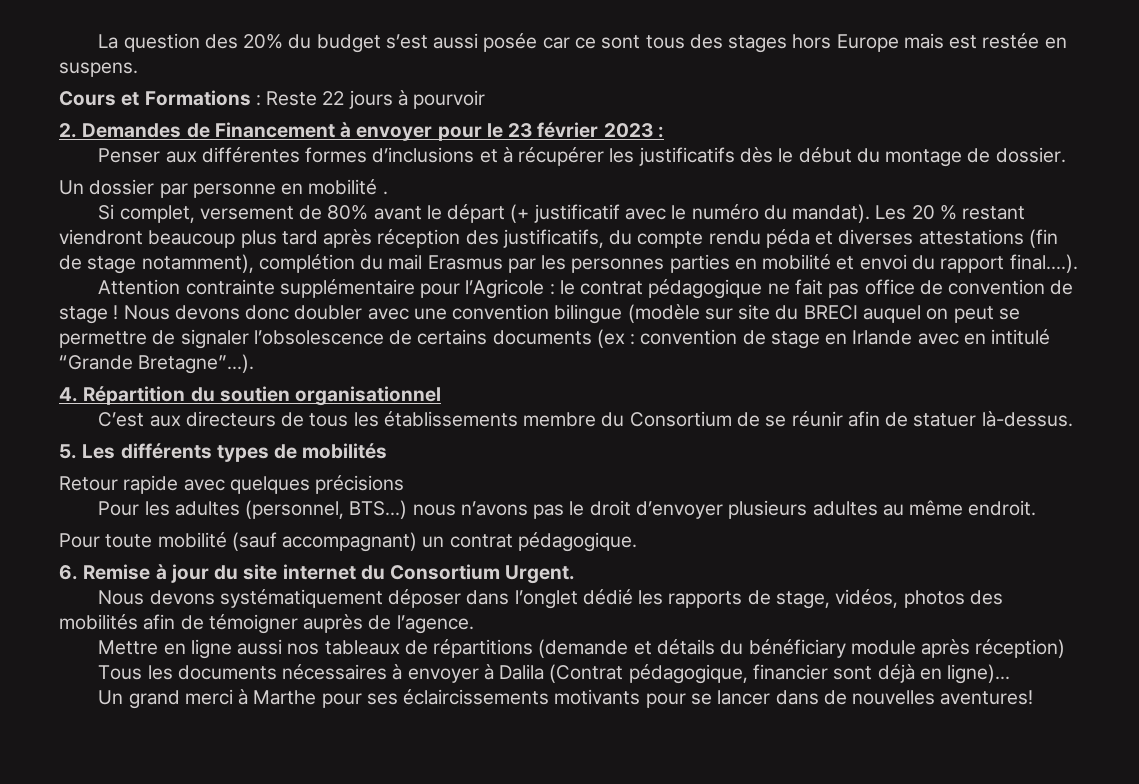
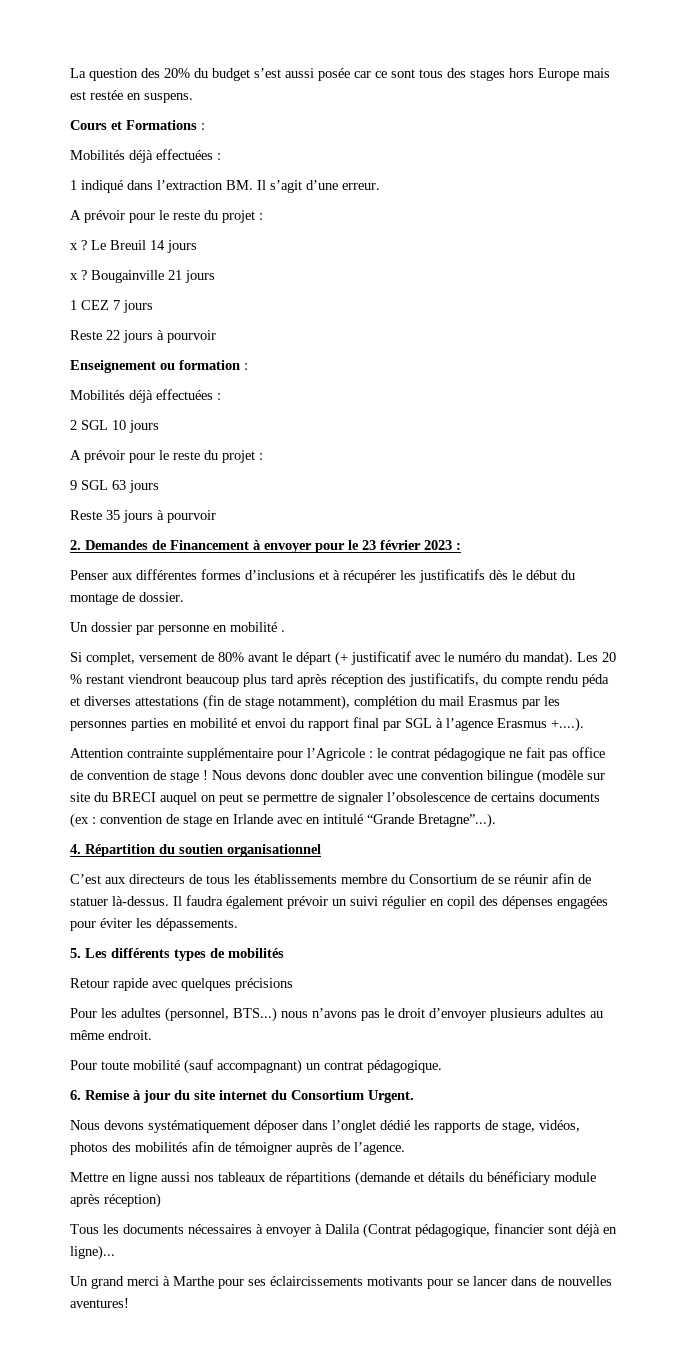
- Cours et Formations : Reste 22 jours à pourvoir
+ Cours et Formations :
+ Mobilités déjà effectuées :
+ 1 indiqué dans l’extraction BM. Il s’agit d’une erreur.
+ A prévoir pour le reste du projet :
+ x ? Le Breuil 14 jours
+ x ? Bougainville 21 jours
+ 1 CEZ 7 jours
+ Reste 22 jours à pourvoir
+ Enseignement ou formation :
+ Mobilités déjà effectuées :
+ 2 SGL 10 jours
+ A prévoir pour le reste du projet :
+ 9 SGL 63 jours
+ Reste 35 jours à pourvoir
- Les 20 % restant viendront beaucoup plus tard après réception des justificatifs, du compte rendu péda et diverses attestations (fin de stage notamment), complétion du mail Erasmus par les personnes parties en mobilité et envoi du rapport final....).
+ Les 20 % restant viendront beaucoup plus tard après réception des justificatifs, du compte rendu péda et diverses attestations (fin de stage notamment), complétion du mail Erasmus par les personnes parties en mobilité et envoi du rapport final par SGL à l’agence Erasmus +....).
+ Il faudra également prévoir un suivi régulier en copil des dépenses engagées pour éviter les dépassements.

